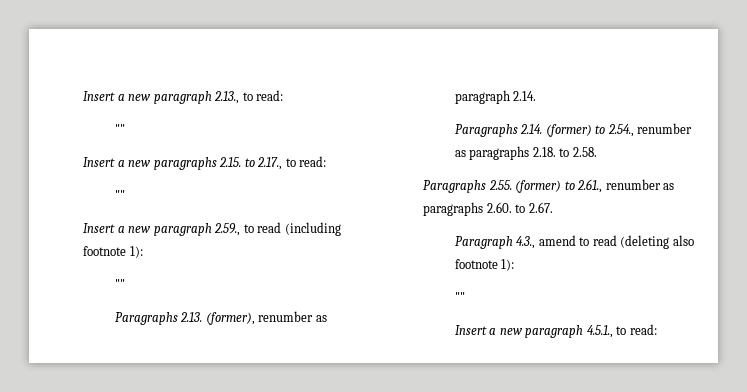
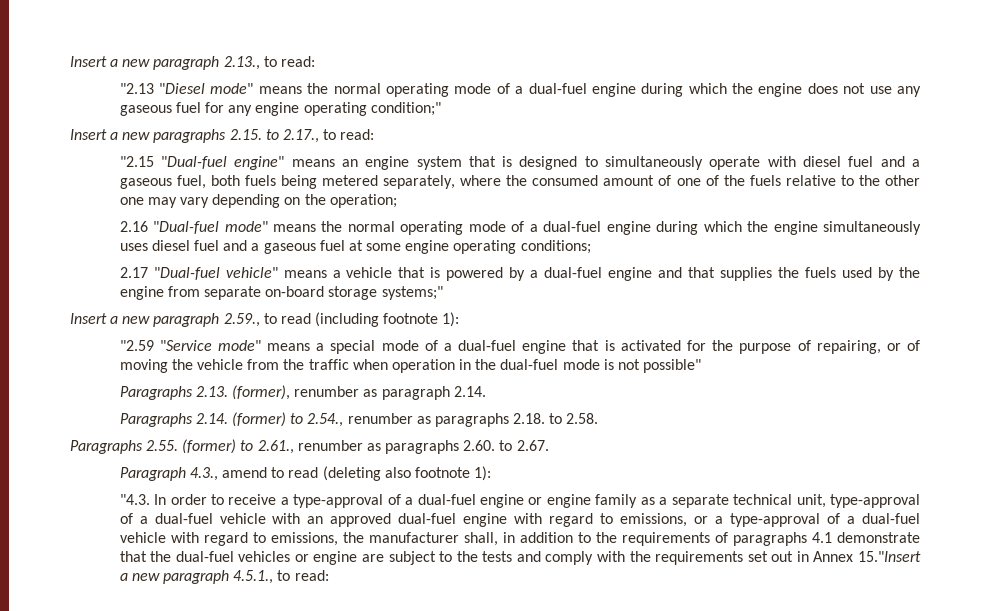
  Insert a new paragraph 2.13., to read:
- ""
+ "2.13 "Diesel mode" means the normal operating mode of a dual-fuel engine during which the engine does not use any gaseous fuel for any engine operating condition;"
  Insert a new paragraphs 2.15. to 2.17., to read:
- ""
+ "2.15 "Dual-fuel engine" means an engine system that is designed to simultaneously operate with diesel fuel and a gaseous fuel, both fuels being metered separately, where the consumed amount of one of the fuels relative to the other one may vary depending on the operation;
+ 2.16 "Dual-fuel mode" means the normal operating mode of a dual-fuel engine during which the engine simultaneously uses diesel fuel and a gaseous fuel at some engine operating conditions;
+ 2.17 "Dual-fuel vehicle" means a vehicle that is powered by a dual-fuel engine and that supplies the fuels used by the engine from separate on-board storage systems;"
  Insert a new paragraph 2.59., to read (including footnote 1):
- ""
+ "2.59 "Service mode" means a special mode of a dual-fuel engine that is activated for the purpose of repairing, or of moving the vehicle from the traffic when operation in the dual-fuel mode is not possible"
  Paragraph 4.3., amend to read (deleting also footnote 1):
- ""
- Insert a new paragraph 4.5.1., to read:
+ "4.3. In order to receive a type-approval of a dual-fuel engine or engine family as a separate technical unit, type-approval of a dual-fuel vehicle with an approved dual-fuel engine with regard to emissions, or a type-approval of a dual-fuel vehicle with regard to emissions, the manufacturer shall, in addition to the requirements of paragraphs 4.1 demonstrate that the dual-fuel vehicles or engine are subject to the tests and comply with the requirements set out in Annex 15."Insert a new paragraph 4.5.1., to read:

